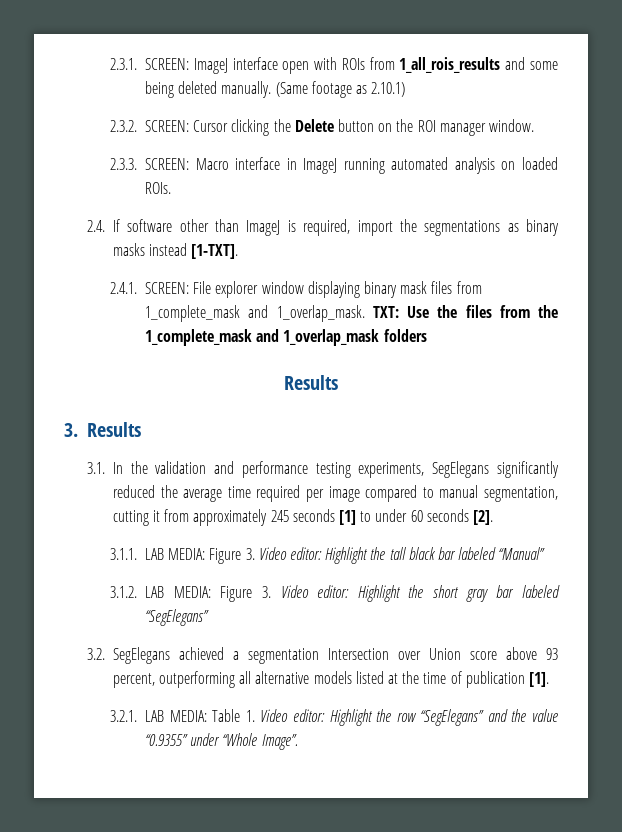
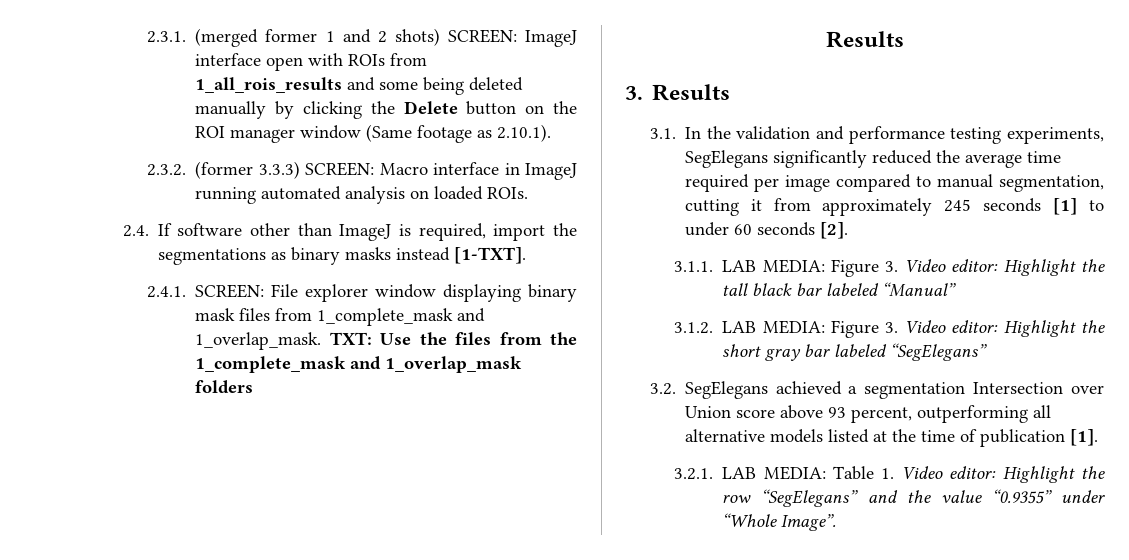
- 2.3.1. SCREEN: ImageJ interface open with ROIs from 1_all_rois_results and some being deleted manually. (Same footage as 2.10.1)
- 2.3.2. SCREEN: Cursor clicking the Delete button on the ROI manager window.
- 2.3.3. SCREEN: Macro interface in ImageJ running automated analysis on loaded ROIs.
+ 2.3.1. (merged former 1 and 2 shots) SCREEN: ImageJ interface open with ROIs from 1_all_rois_results and some being deleted manually by clicking the Delete button on the ROI manager window (Same footage as 2.10.1).
+ 2.3.2. (former 3.3.3) SCREEN: Macro interface in ImageJ running automated analysis on loaded ROIs.

